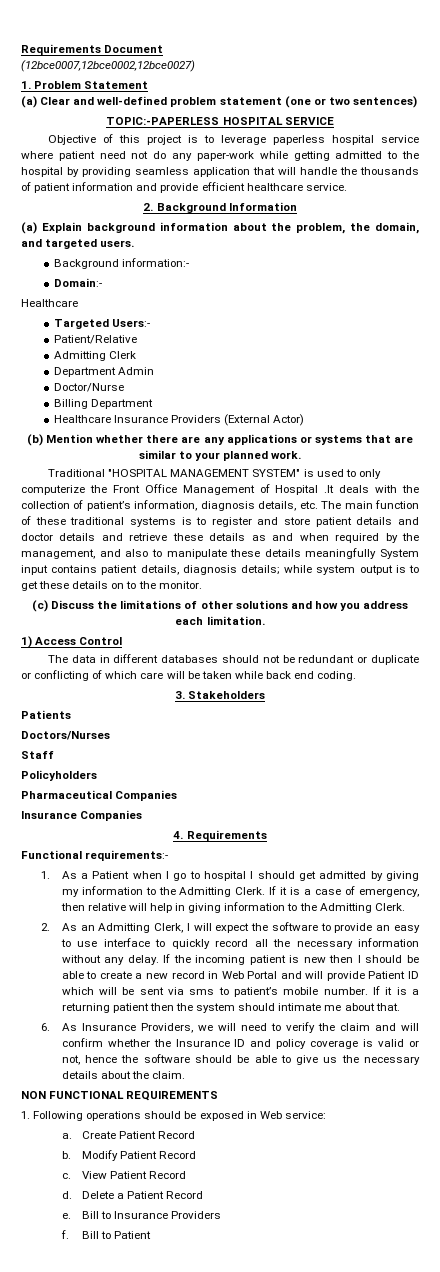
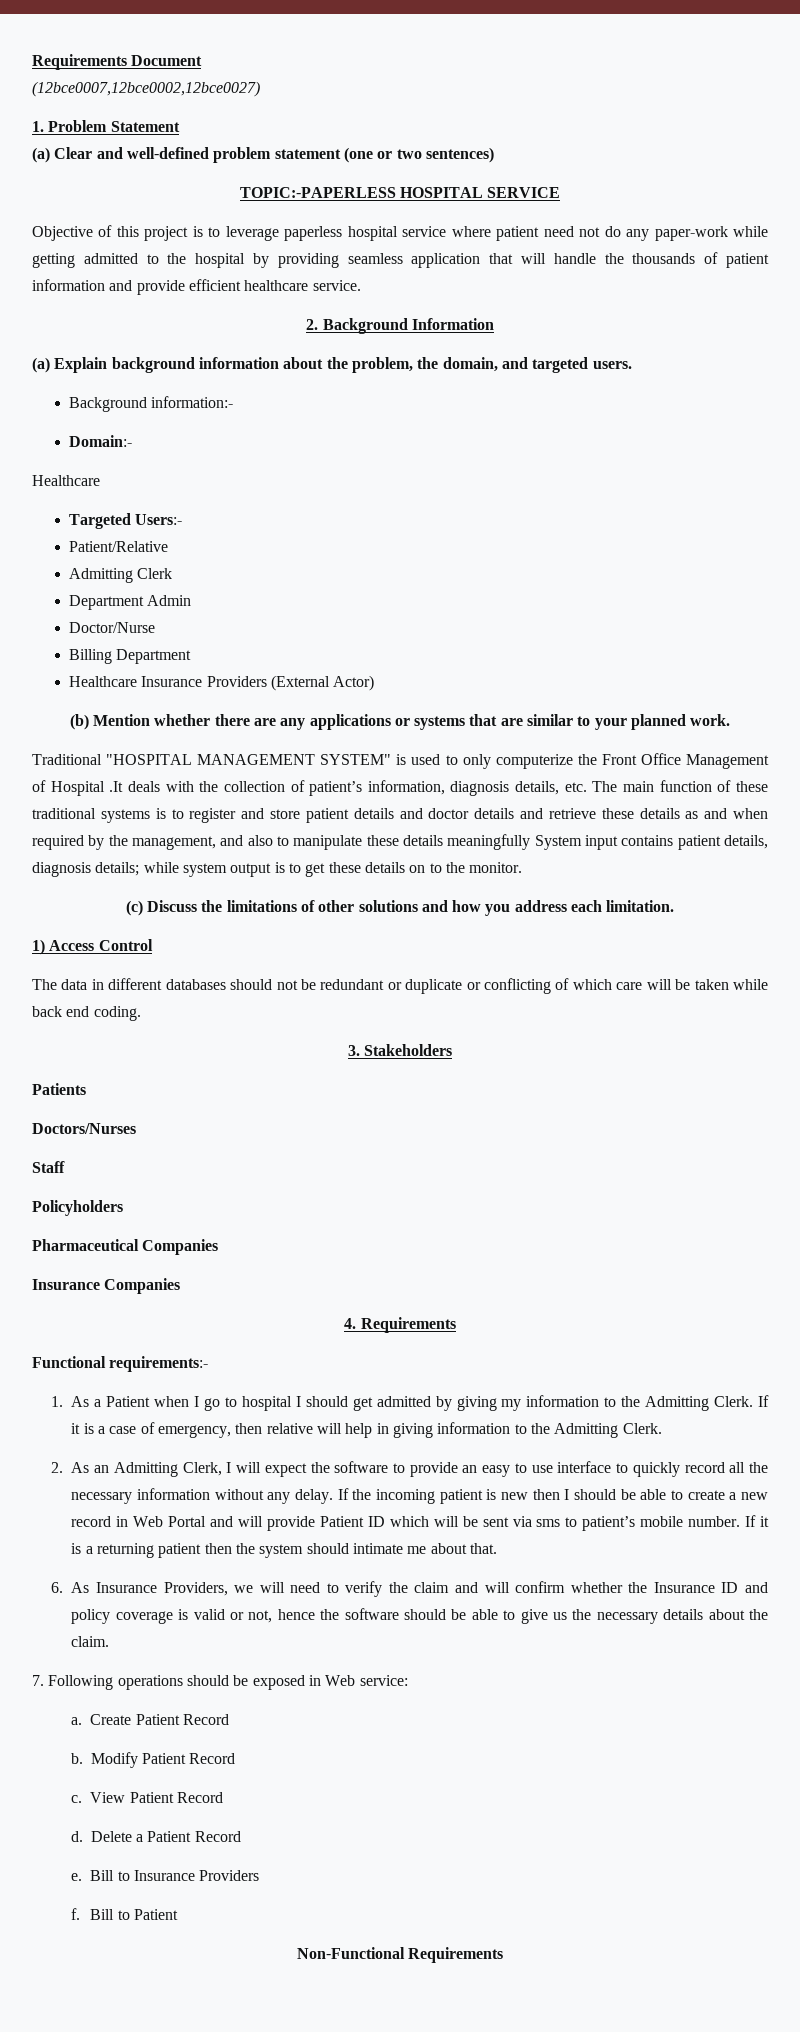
- NON FUNCTIONAL REQUIREMENTS
- 1. Following operations should be exposed in Web service:
+ 7. Following operations should be exposed in Web service:
+ Non-Functional Requirements

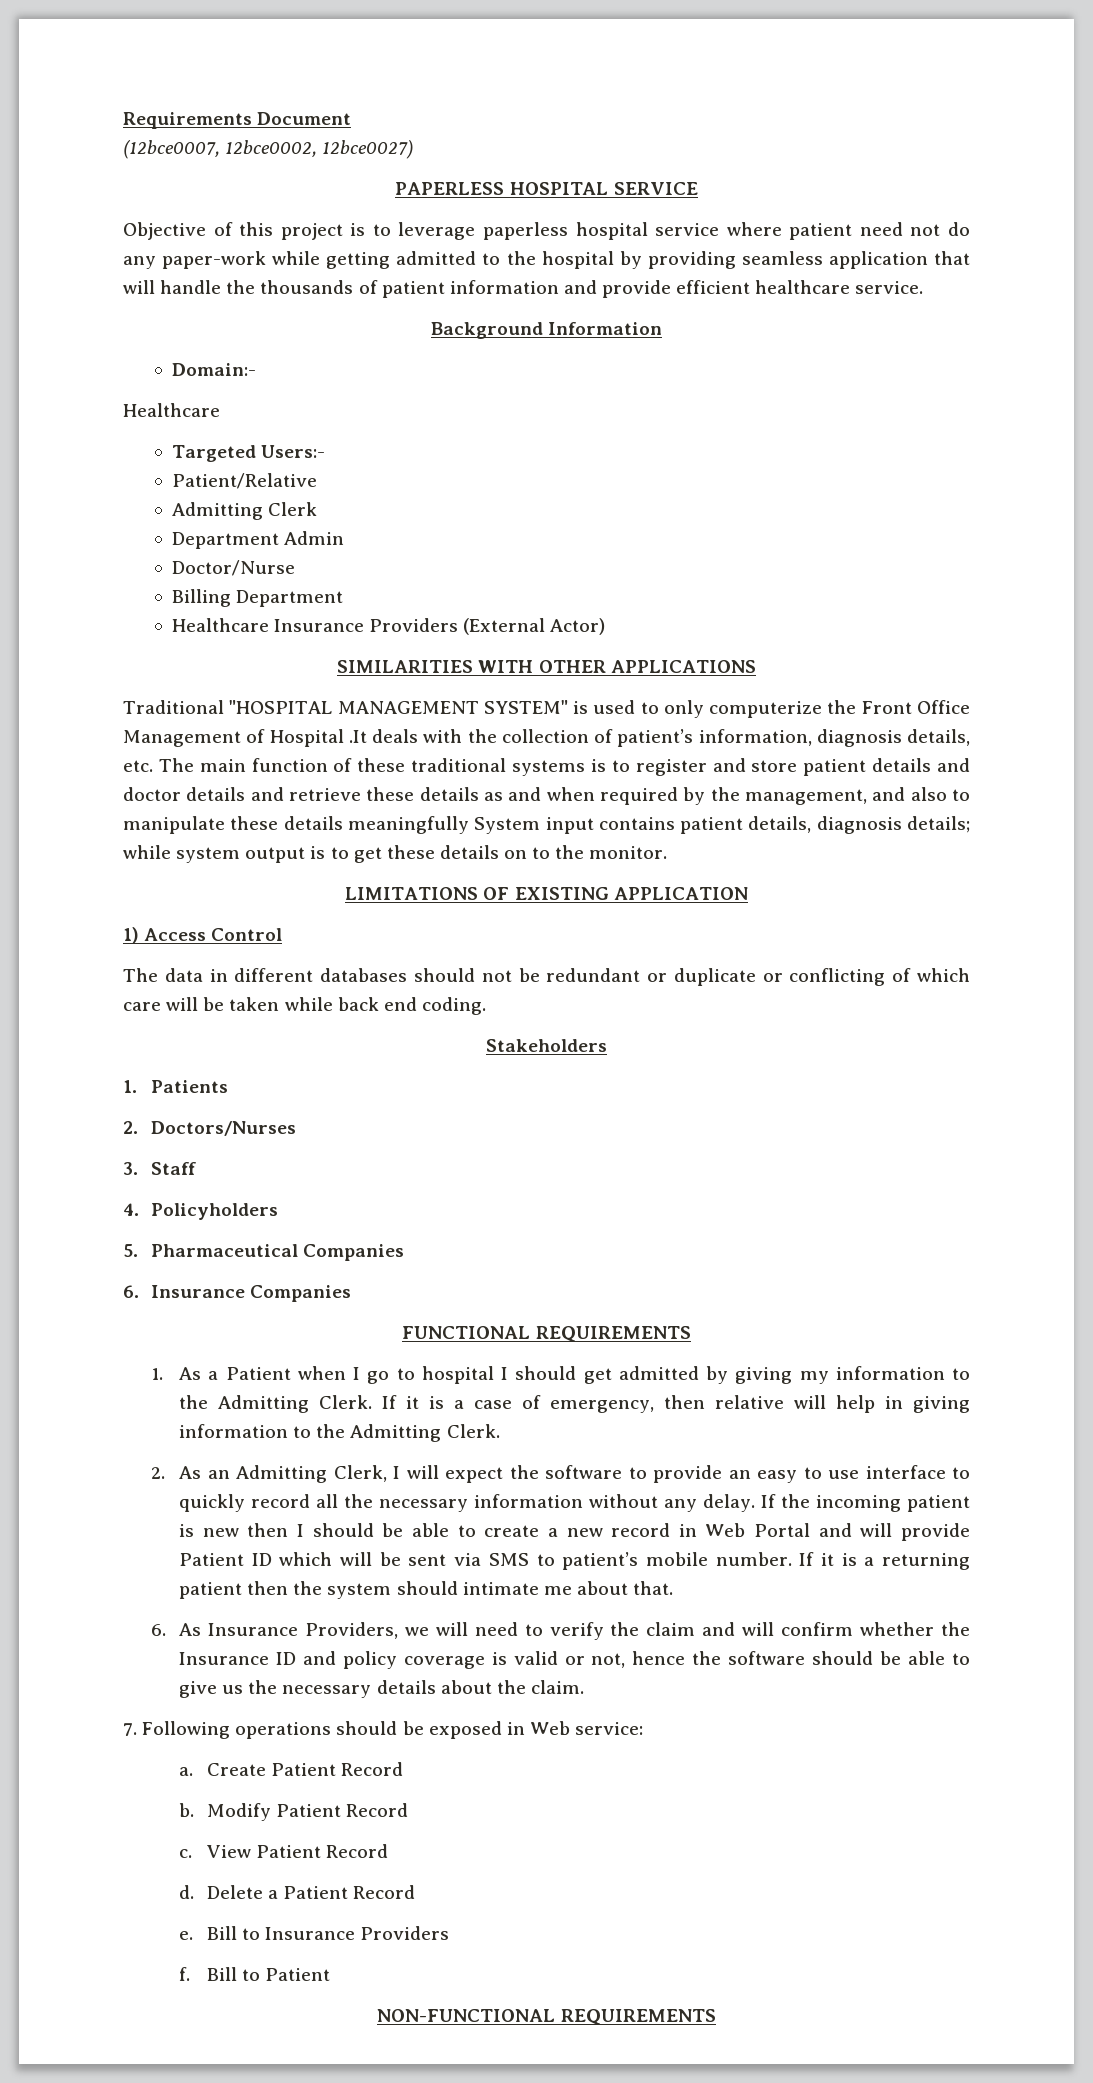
- (12bce0007,12bce0002,12bce0027)
- 1. Problem Statement
- (a) Clear and well-defined problem statement (one or two sentences)
- TOPIC:-PAPERLESS HOSPITAL SERVICE
+ (12bce0007, 12bce0002, 12bce0027)
+ PAPERLESS HOSPITAL SERVICE
- 2. Background Information
+ Background Information
- (a) Explain background information about the problem, the domain, and targeted users.
- Background information:-
- (b) Mention whether there are any applications or systems that are similar to your planned work.
+ SIMILARITIES WITH OTHER APPLICATIONS
- (c) Discuss the limitations of other solutions and how you address each limitation.
+ LIMITATIONS OF EXISTING APPLICATION
- 3. Stakeholders
+ Stakeholders
- Patients
+ 1. Patients
- Doctors/Nurses
+ 2. Doctors/Nurses
- Staff
+ 3. Staff
- Policyholders
+ 4. Policyholders
- Pharmaceutical Companies
+ 5. Pharmaceutical Companies
- Insurance Companies
+ 6. Insurance Companies
- 4. Requirements
- Functional requirements:-
+ FUNCTIONAL REQUIREMENTS
- If the incoming patient is new then I should be able to create a new record in Web Portal and will provide Patient ID which will be sent via sms to patient’s mobile number.
+ If the incoming patient is new then I should be able to create a new record in Web Portal and will provide Patient ID which will be sent via SMS to patient’s mobile number.
- Non-Functional Requirements
+ NON-FUNCTIONAL REQUIREMENTS

